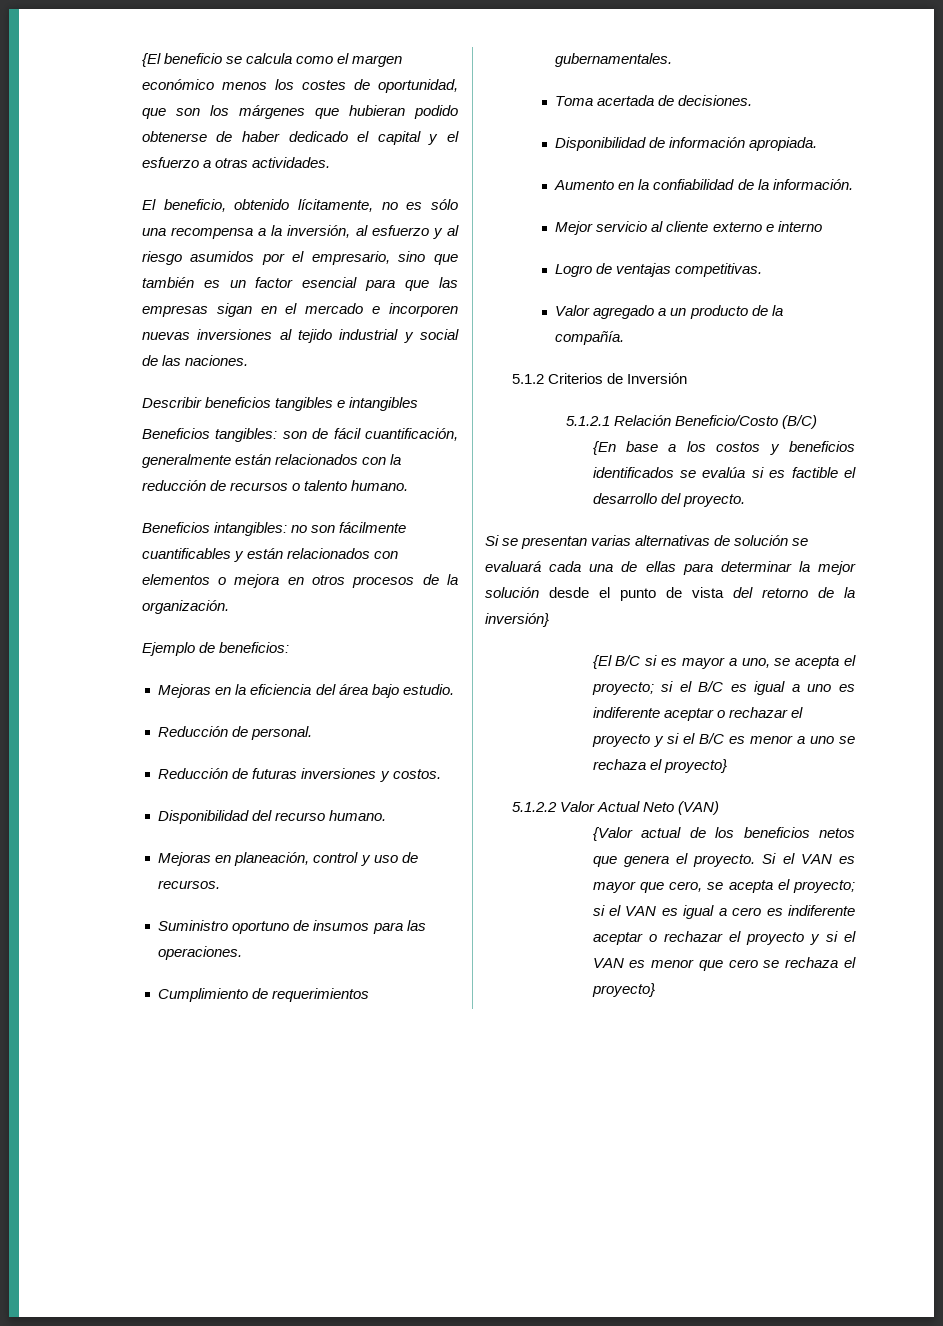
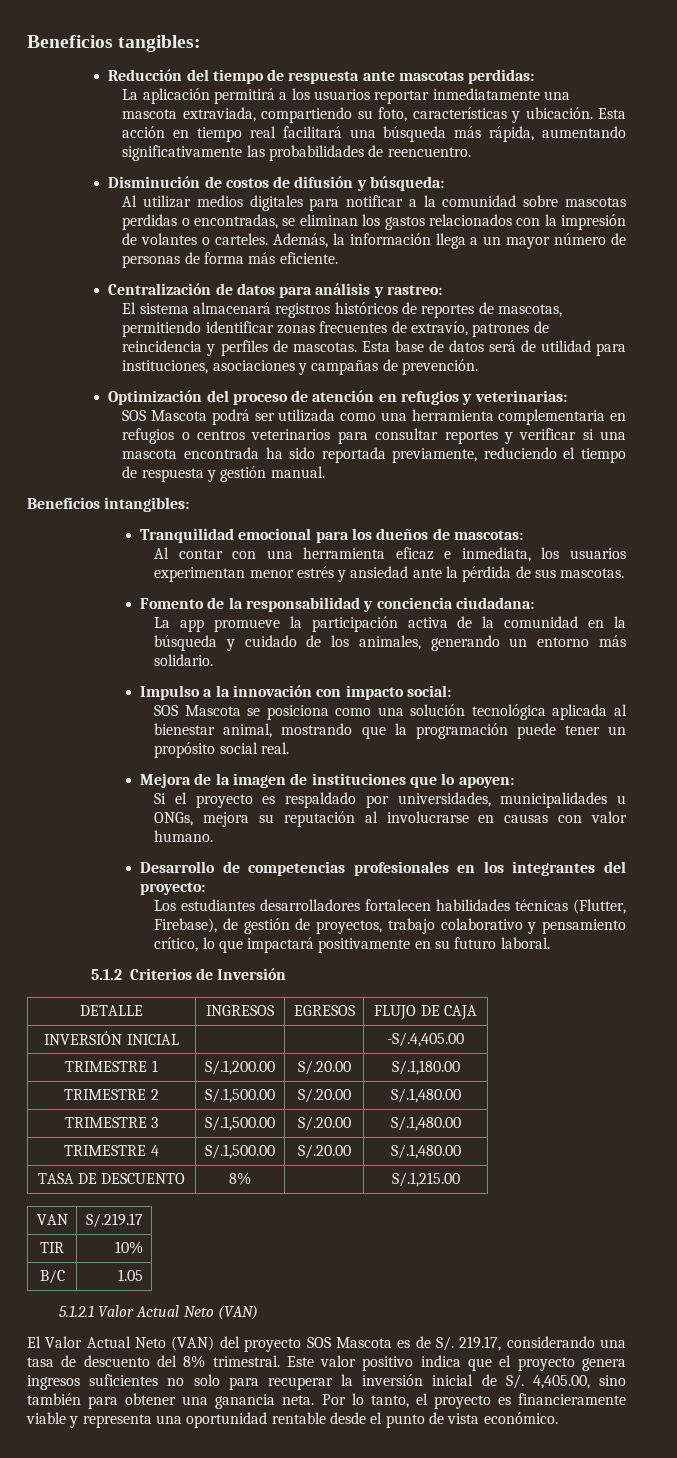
- {El beneficio se calcula como el margen económico menos los costes de oportunidad, que son los márgenes que hubieran podido obtenerse de haber dedicado el capital y el esfuerzo a otras actividades.
- El beneficio, obtenido lícitamente, no es sólo una recompensa a la inversión, al esfuerzo y al riesgo asumidos por el empresario, sino que también es un factor esencial para que las empresas sigan en el mercado e incorporen nuevas inversiones al tejido industrial y social de las naciones.
- Describir beneficios tangibles e intangibles
- Beneficios tangibles: son de fácil cuantificación, generalmente están relacionados con la reducción de recursos o talento humano.
- Beneficios intangibles: no son fácilmente cuantificables y están relacionados con elementos o mejora en otros procesos de la organización.
- Ejemplo de beneficios:
- Mejoras en la eficiencia del área bajo estudio.
- Reducción de personal.
- Reducción de futuras inversiones y costos.
- Disponibilidad del recurso humano.
- Mejoras en planeación, control y uso de recursos.
- Suministro oportuno de insumos para las operaciones.
- Cumplimiento de requerimientos gubernamentales.
- Toma acertada de decisiones.
- Disponibilidad de información apropiada.
- Aumento en la confiabilidad de la información.
- Mejor servicio al cliente externo e interno
- Logro de ventajas competitivas.
- Valor agregado a un producto de la compañía.
+ Beneficios tangibles:
+ Reducción del tiempo de respuesta ante mascotas perdidas:
+ La aplicación permitirá a los usuarios reportar inmediatamente una mascota extraviada, compartiendo su foto, características y ubicación. Esta acción en tiempo real facilitará una búsqueda más rápida, aumentando significativamente las probabilidades de reencuentro.
+ Disminución de costos de difusión y búsqueda:
+ Al utilizar medios digitales para notificar a la comunidad sobre mascotas perdidas o encontradas, se eliminan los gastos relacionados con la impresión de volantes o carteles. Además, la información llega a un mayor número de personas de forma más eficiente.
+ Centralización de datos para análisis y rastreo:
+ El sistema almacenará registros históricos de reportes de mascotas, permitiendo identificar zonas frecuentes de extravío, patrones de reincidencia y perfiles de mascotas. Esta base de datos será de utilidad para instituciones, asociaciones y campañas de prevención.
+ Optimización del proceso de atención en refugios y veterinarias:
+ SOS Mascota podrá ser utilizada como una herramienta complementaria en refugios o centros veterinarios para consultar reportes y verificar si una mascota encontrada ha sido reportada previamente, reduciendo el tiempo de respuesta y gestión manual.
+ Beneficios intangibles:
+ Tranquilidad emocional para los dueños de mascotas:
+ Al contar con una herramienta eficaz e inmediata, los usuarios experimentan menor estrés y ansiedad ante la pérdida de sus mascotas.
+ Fomento de la responsabilidad y conciencia ciudadana:
+ La app promueve la participación activa de la comunidad en la búsqueda y cuidado de los animales, generando un entorno más solidario.
+ Impulso a la innovación con impacto social:
+ SOS Mascota se posiciona como una solución tecnológica aplicada al bienestar animal, mostrando que la programación puede tener un propósito social real.
+ Mejora de la imagen de instituciones que lo apoyen:
+ Si el proyecto es respaldado por universidades, municipalidades u ONGs, mejora su reputación al involucrarse en causas con valor humano.
+ Desarrollo de competencias profesionales en los integrantes del proyecto:
+ Los estudiantes desarrolladores fortalecen habilidades técnicas (Flutter, Firebase), de gestión de proyectos, trabajo colaborativo y pensamiento crítico, lo que impactará positivamente en su futuro laboral.
  5.1.2 Criterios de Inversión
- 5.1.2.1 Relación Beneficio/Costo (B/C)
- {En base a los costos y beneficios identificados se evalúa si es factible el desarrollo del proyecto.
- Si se presentan varias alternativas de solución se evaluará cada una de ellas para determinar la mejor solución desde el punto de vista del retorno de la inversión}
- {El B/C si es mayor a uno, se acepta el proyecto; si el B/C es igual a uno es indiferente aceptar o rechazar el proyecto y si el B/C es menor a uno se rechaza el proyecto}
- 5.1.2.2 Valor Actual Neto (VAN)
- {Valor actual de los beneficios netos que genera el proyecto. Si el VAN es mayor que cero, se acepta el proyecto; si el VAN es igual a cero es indiferente aceptar o rechazar el proyecto y si el VAN es menor que cero se rechaza el proyecto}
+ DETALLE | INGRESOS | EGRESOS | FLUJO DE CAJA
+ INVERSIÓN INICIAL | | | -S/.4,405.00
+ TRIMESTRE 1 | S/.1,200.00 | S/.20.00 | S/.1,180.00
+ TRIMESTRE 2 | S/.1,500.00 | S/.20.00 | S/.1,480.00
+ TRIMESTRE 3 | S/.1,500.00 | S/.20.00 | S/.1,480.00
+ TRIMESTRE 4 | S/.1,500.00 | S/.20.00 | S/.1,480.00
+ TASA DE DESCUENTO | 8% | | S/.1,215.00
+ VAN | S/.219.17
+ TIR | 10%
+ B/C | 1.05
+ 5.1.2.1 Valor Actual Neto (VAN)
+ El Valor Actual Neto (VAN) del proyecto SOS Mascota es de S/. 219.17, considerando una tasa de descuento del 8% trimestral. Este valor positivo indica que el proyecto genera ingresos suficientes no solo para recuperar la inversión inicial de S/. 4,405.00, sino también para obtener una ganancia neta. Por lo tanto, el proyecto es financieramente viable y representa una oportunidad rentable desde el punto de vista económico.

